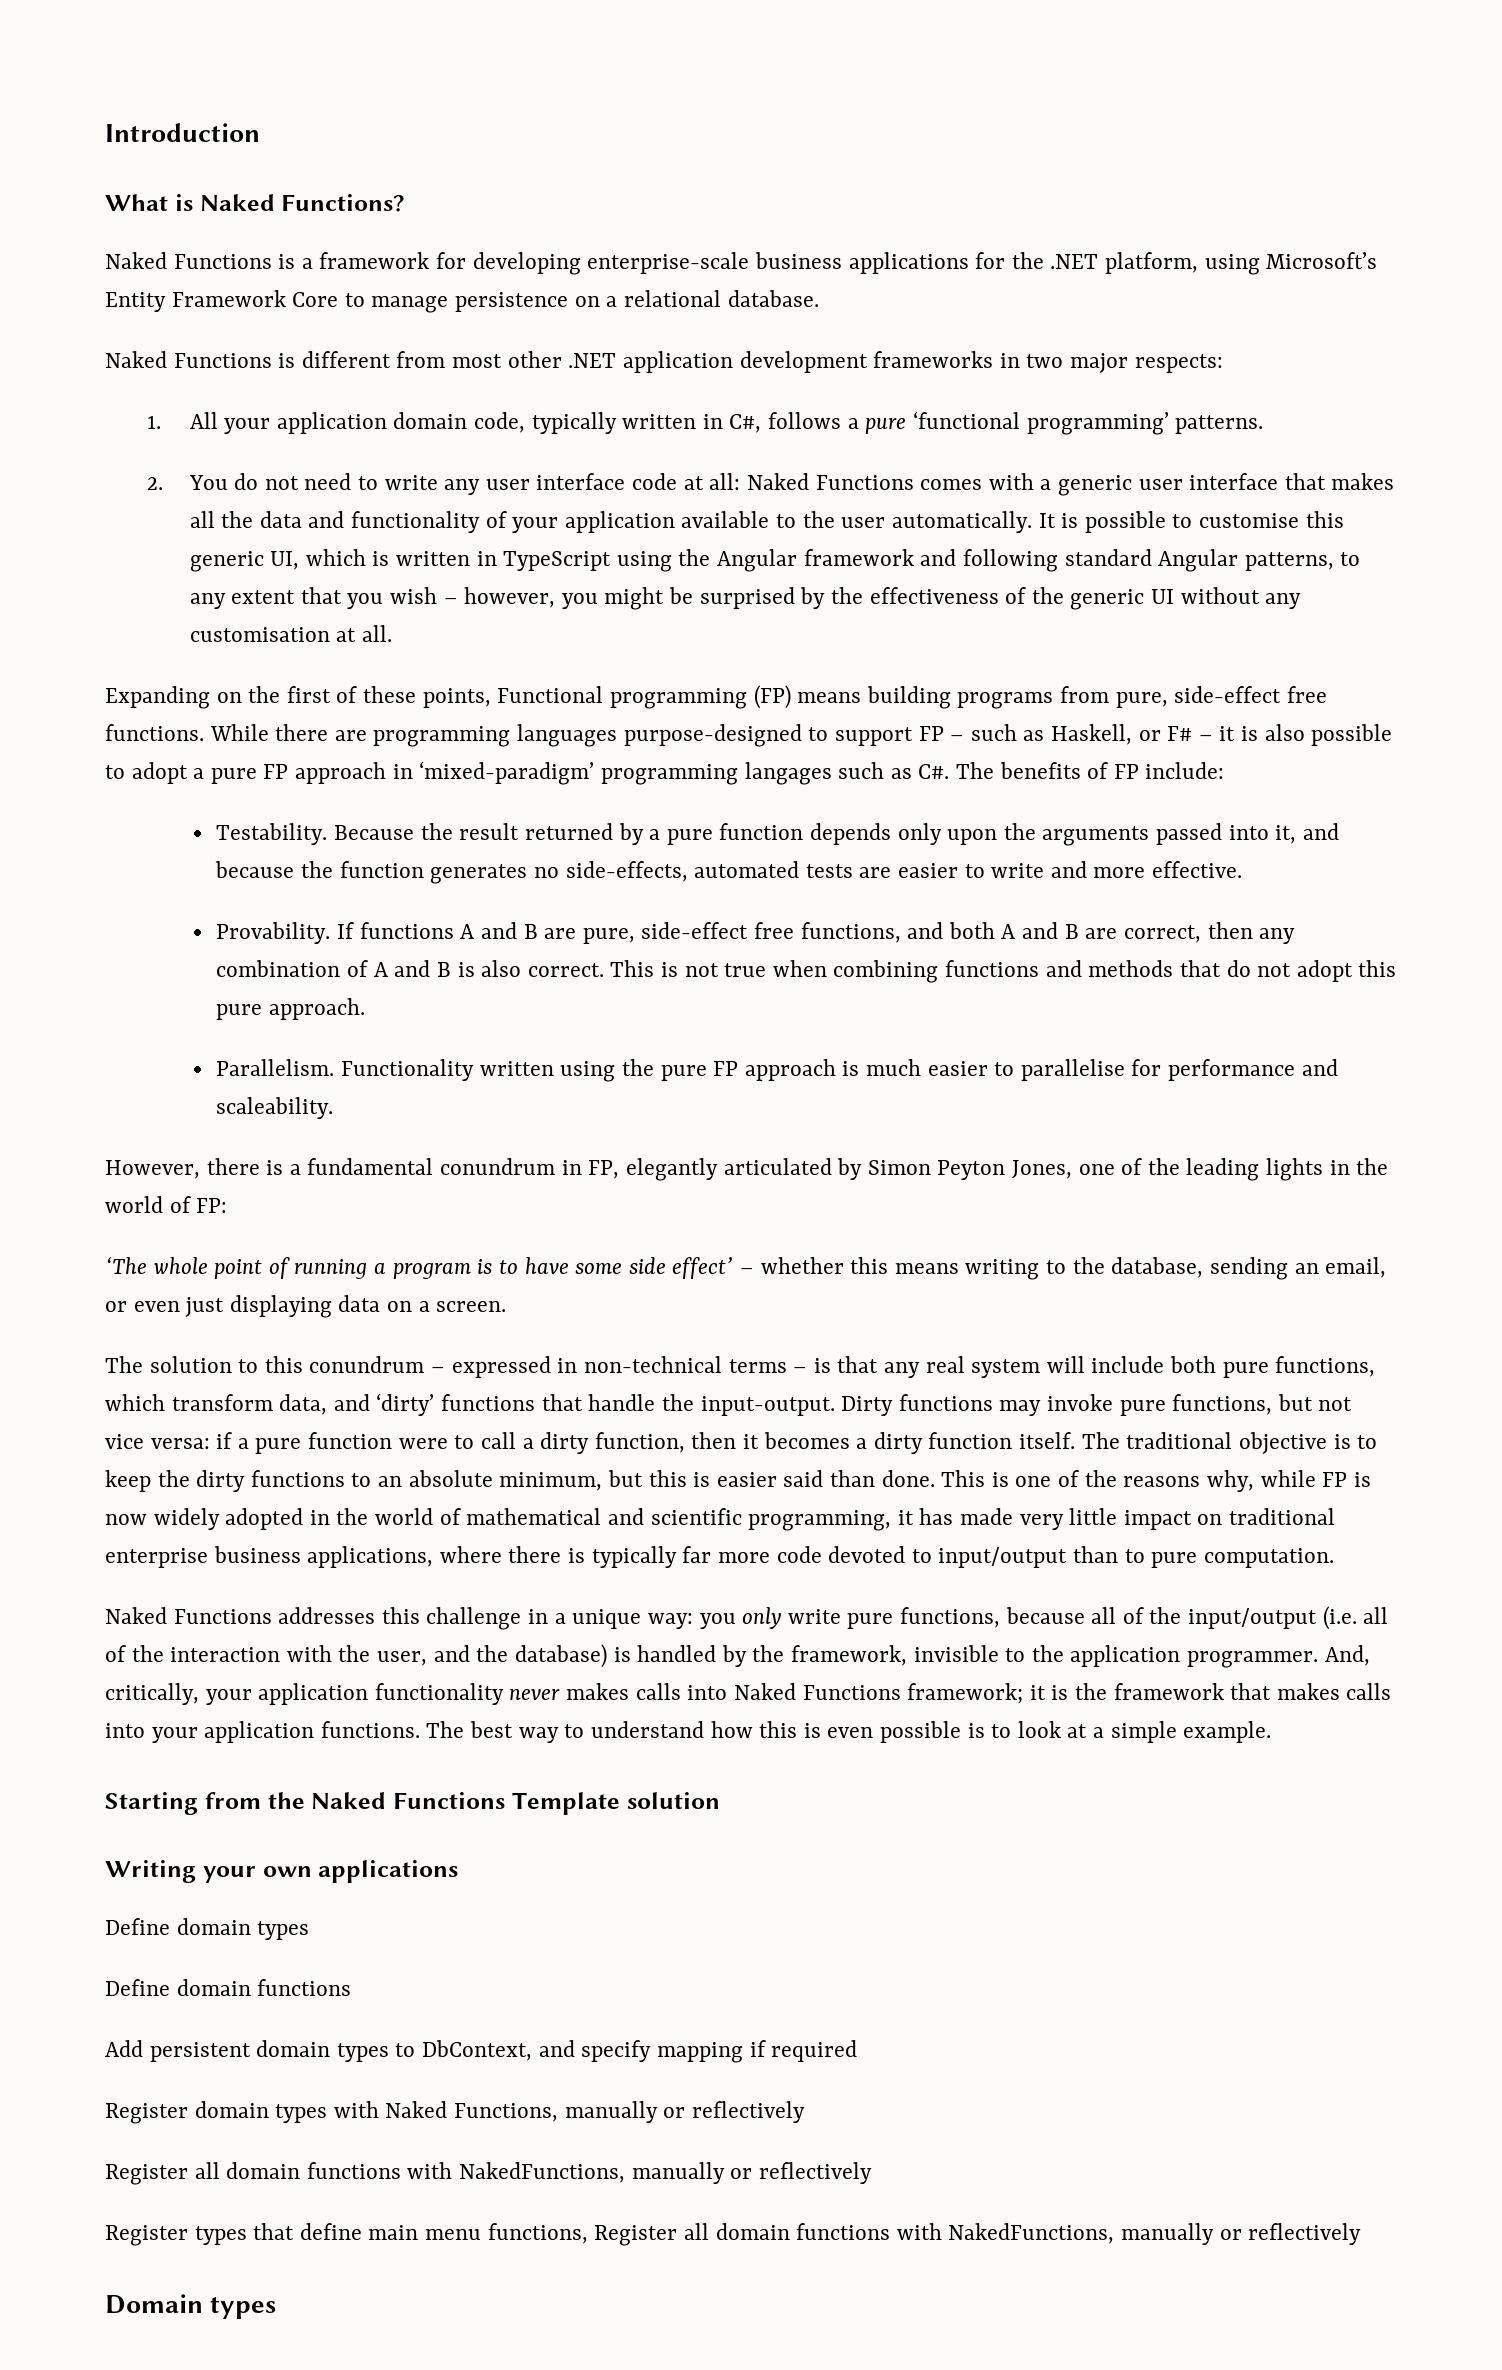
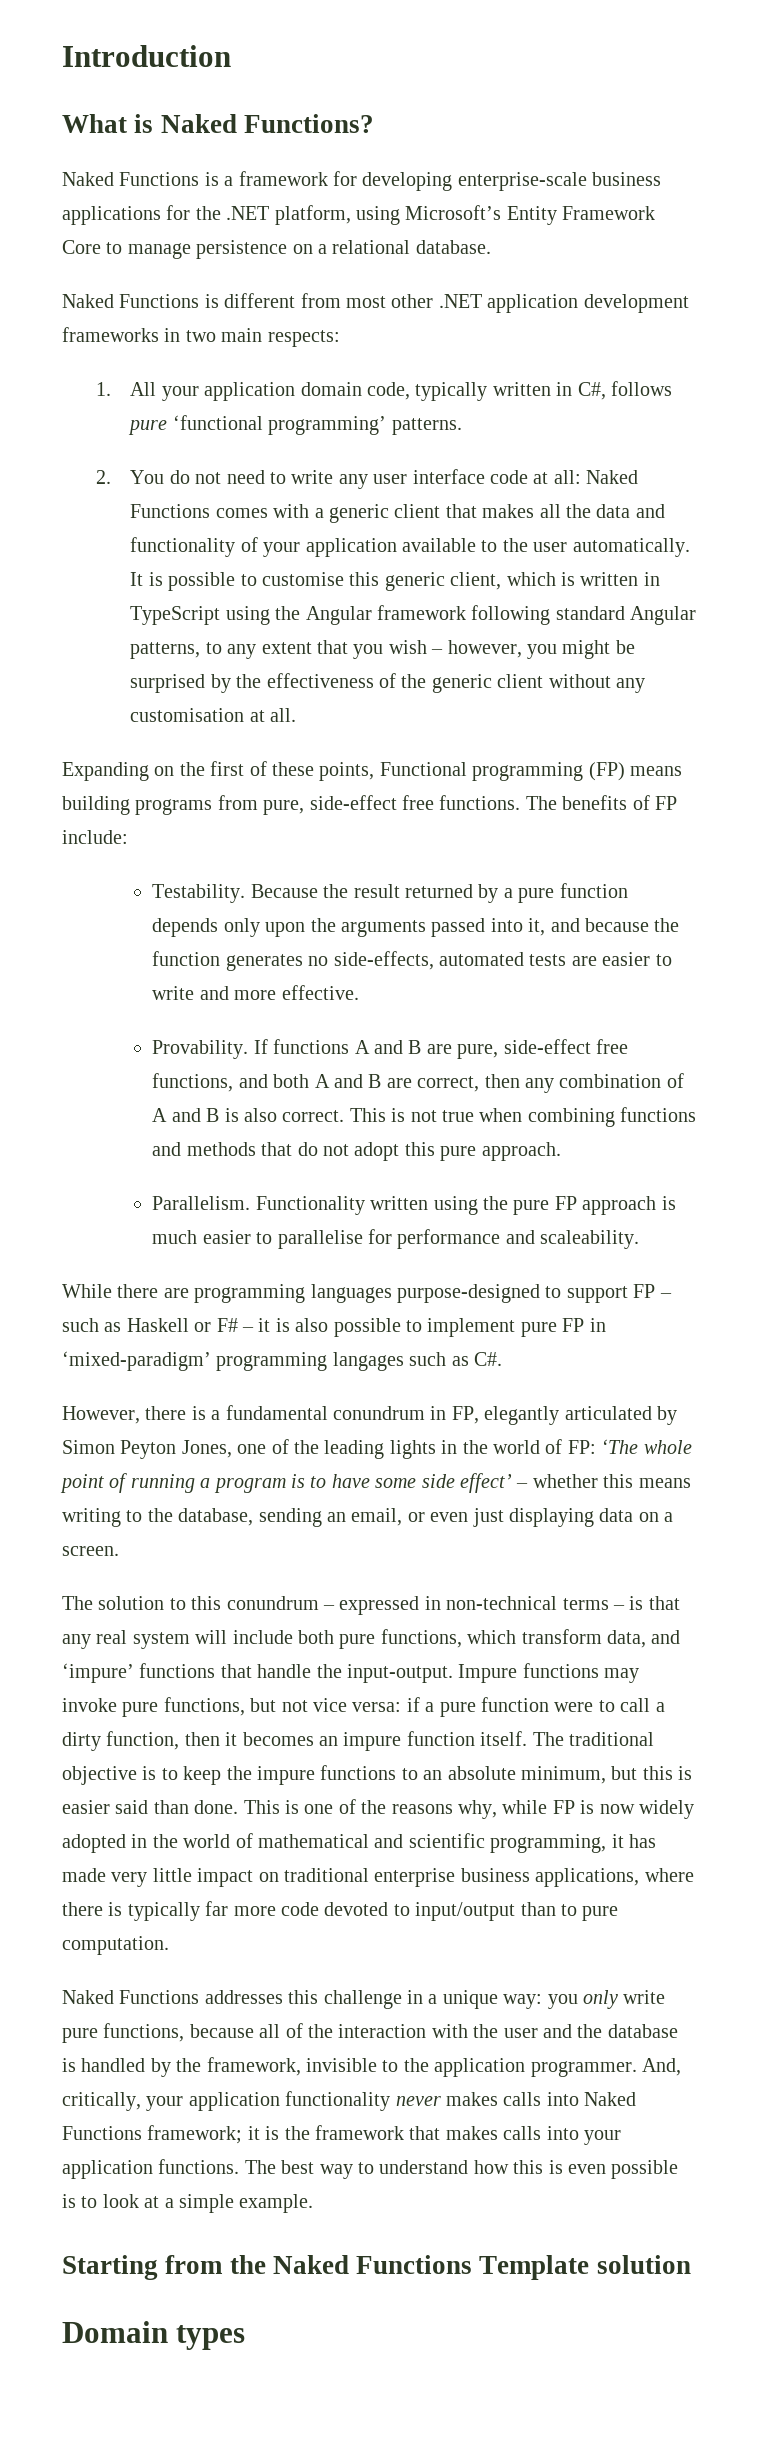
- Naked Functions is different from most other .NET application development frameworks in two major respects:
+ Naked Functions is different from most other .NET application development frameworks in two main respects:
- 1. All your application domain code, typically written in C#, follows a pure ‘functional programming’ patterns.
+ 1. All your application domain code, typically written in C#, follows pure ‘functional programming’ patterns.
- 2. You do not need to write any user interface code at all: Naked Functions comes with a generic user interface that makes all the data and functionality of your application available to the user automatically.
+ 2. You do not need to write any user interface code at all: Naked Functions comes with a generic client that makes all the data and functionality of your application available to the user automatically.
- It is possible to customise this generic UI, which is written in TypeScript using the Angular framework and following standard Angular patterns, to any extent that you wish – however, you might be surprised by the effectiveness of the generic UI without any customisation at all.
+ It is possible to customise this generic client, which is written in TypeScript using the Angular framework following standard Angular patterns, to any extent that you wish – however, you might be surprised by the effectiveness of the generic client without any customisation at all.
- While there are programming languages purpose-designed to support FP – such as Haskell, or F# – it is also possible to adopt a pure FP approach in ‘mixed-paradigm’ programming langages such as C#. The benefits of FP include:
+ The benefits of FP include:
+ While there are programming languages purpose-designed to support FP – such as Haskell or F# – it is also possible to implement pure FP in ‘mixed-paradigm’ programming langages such as C#.
- However, there is a fundamental conundrum in FP, elegantly articulated by Simon Peyton Jones, one of the leading lights in the world of FP:
- ‘The whole point of running a program is to have some side effect’ – whether this means writing to the database, sending an email, or even just displaying data on a screen.
+ However, there is a fundamental conundrum in FP, elegantly articulated by Simon Peyton Jones, one of the leading lights in the world of FP: ‘The whole point of running a program is to have some side effect’ – whether this means writing to the database, sending an email, or even just displaying data on a screen.
- The solution to this conundrum – expressed in non-technical terms – is that any real system will include both pure functions, which transform data, and ‘dirty’ functions that handle the input-output.
+ The solution to this conundrum – expressed in non-technical terms – is that any real system will include both pure functions, which transform data, and ‘impure’ functions that handle the input-output.
- Dirty functions may invoke pure functions, but not vice versa: if a pure function were to call a dirty function, then it becomes a dirty function itself.
+ Impure functions may invoke pure functions, but not vice versa: if a pure function were to call a dirty function, then it becomes an impure function itself.
- The traditional objective is to keep the dirty functions to an absolute minimum, but this is easier said than done.
+ The traditional objective is to keep the impure functions to an absolute minimum, but this is easier said than done.
- Naked Functions addresses this challenge in a unique way: you only write pure functions, because all of the input/output (i.e. all of the interaction with the user, and the database) is handled by the framework, invisible to the application programmer.
+ Naked Functions addresses this challenge in a unique way: you only write pure functions, because all of the interaction with the user and the database is handled by the framework, invisible to the application programmer.
- Writing your own applications
- Define domain types
- Define domain functions
- Add persistent domain types to DbContext, and specify mapping if required
- Register domain types with Naked Functions, manually or reflectively
- Register all domain functions with NakedFunctions, manually or reflectively
- Register types that define main menu functions, Register all domain functions with NakedFunctions, manually or reflectively

